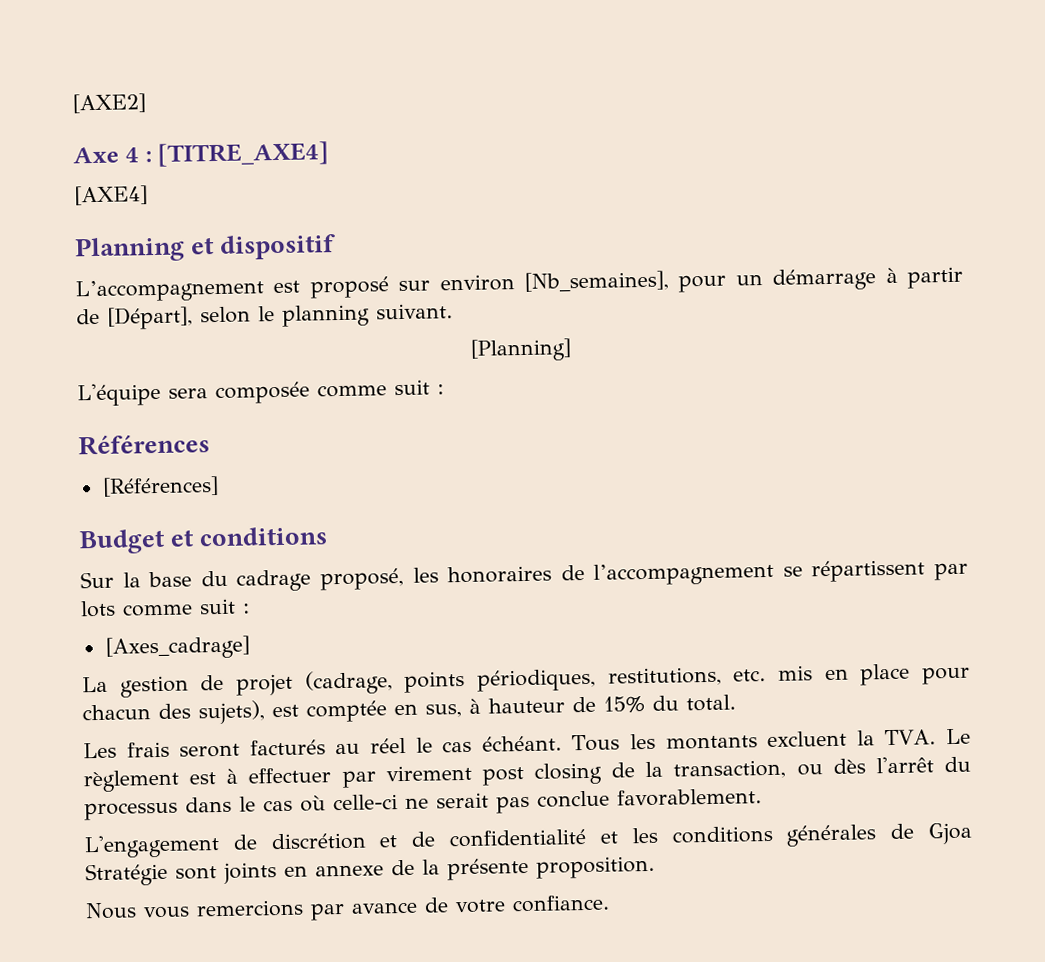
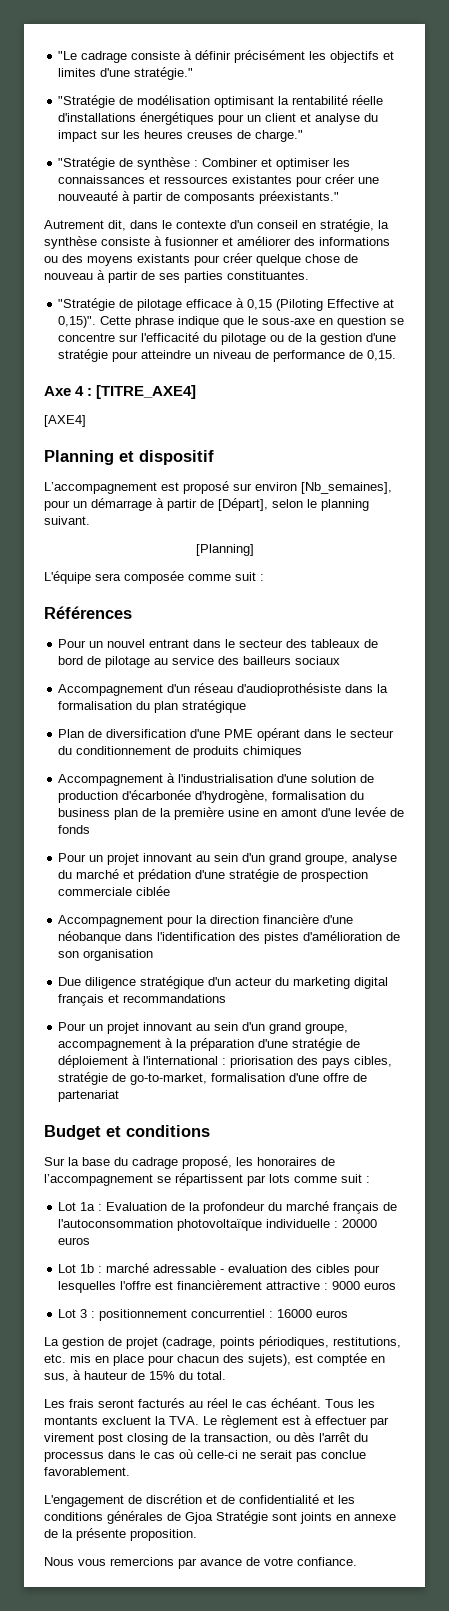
- [AXE2]
+ "Le cadrage consiste à définir précisément les objectifs et limites d'une stratégie."
+ "Stratégie de modélisation optimisant la rentabilité réelle d'installations énergétiques pour un client et analyse du impact sur les heures creuses de charge."
+ "Stratégie de synthèse : Combiner et optimiser les connaissances et ressources existantes pour créer une nouveauté à partir de composants préexistants."
+ Autrement dit, dans le contexte d'un conseil en stratégie, la synthèse consiste à fusionner et améliorer des informations ou des moyens existants pour créer quelque chose de nouveau à partir de ses parties constituantes.
+ "Stratégie de pilotage efficace à 0,15 (Piloting Effective at 0,15)". Cette phrase indique que le sous-axe en question se concentre sur l'efficacité du pilotage ou de la gestion d'une stratégie pour atteindre un niveau de performance de 0,15.
- [Références]
+ Pour un nouvel entrant dans le secteur des tableaux de bord de pilotage au service des bailleurs sociaux
+ Accompagnement d'un réseau d'audioprothésiste dans la formalisation du plan stratégique
+ Plan de diversification d'une PME opérant dans le secteur du conditionnement de produits chimiques
+ Accompagnement à l'industrialisation d'une solution de production d'écarbonée d'hydrogène, formalisation du business plan de la première usine en amont d'une levée de fonds
+ Pour un projet innovant au sein d'un grand groupe, analyse du marché et prédation d'une stratégie de prospection commerciale ciblée
+ Accompagnement pour la direction financière d'une néobanque dans l'identification des pistes d'amélioration de son organisation
+ Due diligence stratégique d'un acteur du marketing digital français et recommandations
+ Pour un projet innovant au sein d'un grand groupe, accompagnement à la préparation d'une stratégie de déploiement à l'international : priorisation des pays cibles, stratégie de go-to-market, formalisation d'une offre de partenariat
- [Axes_cadrage]
+ Lot 1a : Evaluation de la profondeur du marché français de l'autoconsommation photovoltaïque individuelle : 20000 euros
+ Lot 1b : marché adressable - evaluation des cibles pour lesquelles l'offre est financièrement attractive : 9000 euros
+ Lot 3 : positionnement concurrentiel : 16000 euros

